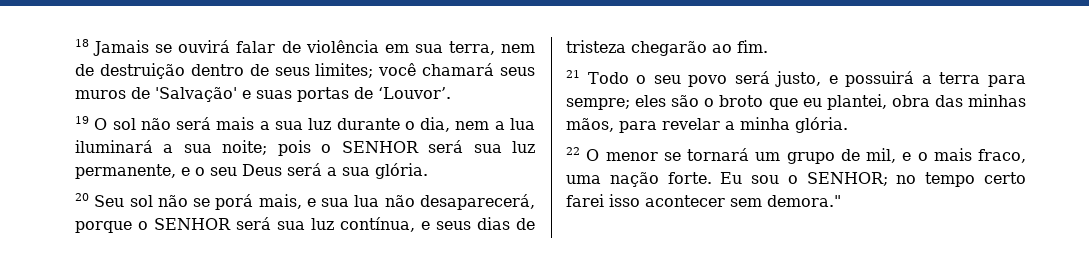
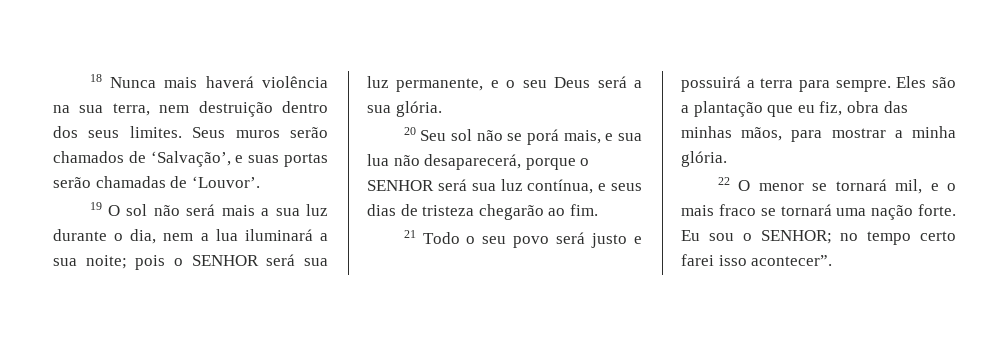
- 18 Jamais se ouvirá falar de violência em sua terra, nem de destruição dentro de seus limites; você chamará seus muros de 'Salvação' e suas portas de ‘Louvor’.
+ 18 Nunca mais haverá violência na sua terra, nem destruição dentro dos seus limites. Seus muros serão chamados de ‘Salvação’, e suas portas serão chamadas de ‘Louvor’.
- 21 Todo o seu povo será justo, e possuirá a terra para sempre; eles são o broto que eu plantei, obra das minhas mãos, para revelar a minha glória.
+ 21 Todo o seu povo será justo e possuirá a terra para sempre. Eles são a plantação que eu fiz, obra das minhas mãos, para mostrar a minha glória.
- 22 O menor se tornará um grupo de mil, e o mais fraco, uma nação forte.
+ 22 O menor se tornará mil, e o mais fraco se tornará uma nação forte.
- Eu sou o SENHOR; no tempo certo farei isso acontecer sem demora."
+ Eu sou o SENHOR; no tempo certo farei isso acontecer”.

